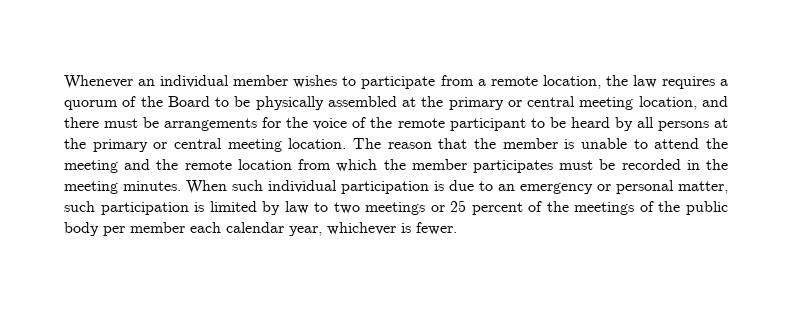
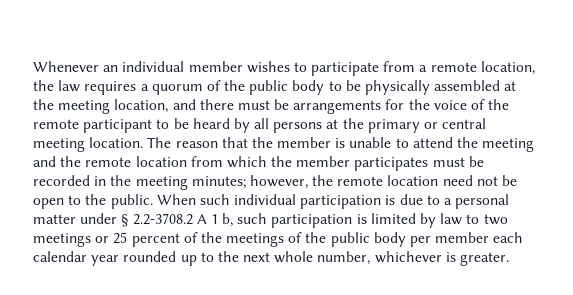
- Whenever an individual member wishes to participate from a remote location, the law requires a quorum of the Board to be physically assembled at the primary or central meeting location, and there must be arrangements for the voice of the remote participant to be heard by all persons at the primary or central meeting location.
+ Whenever an individual member wishes to participate from a remote location, the law requires a quorum of the public body to be physically assembled at the meeting location, and there must be arrangements for the voice of the remote participant to be heard by all persons at the primary or central meeting location.
- The reason that the member is unable to attend the meeting and the remote location from which the member participates must be recorded in the meeting minutes.
+ The reason that the member is unable to attend the meeting and the remote location from which the member participates must be recorded in the meeting minutes; however, the remote location need not be open to the public.
- When such individual participation is due to an emergency or personal matter, such participation is limited by law to two meetings or 25 percent of the meetings of the public body per member each calendar year, whichever is fewer.
+ When such individual participation is due to a personal matter under § 2.2-3708.2 A 1 b, such participation is limited by law to two meetings or 25 percent of the meetings of the public body per member each calendar year rounded up to the next whole number, whichever is greater.

